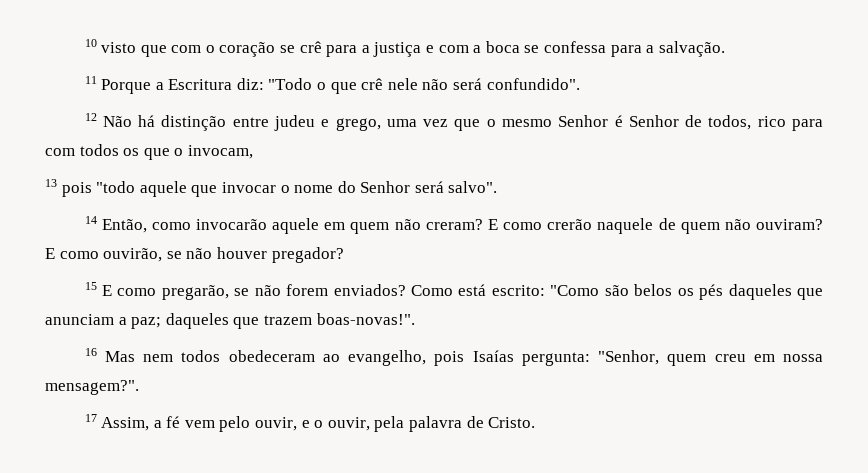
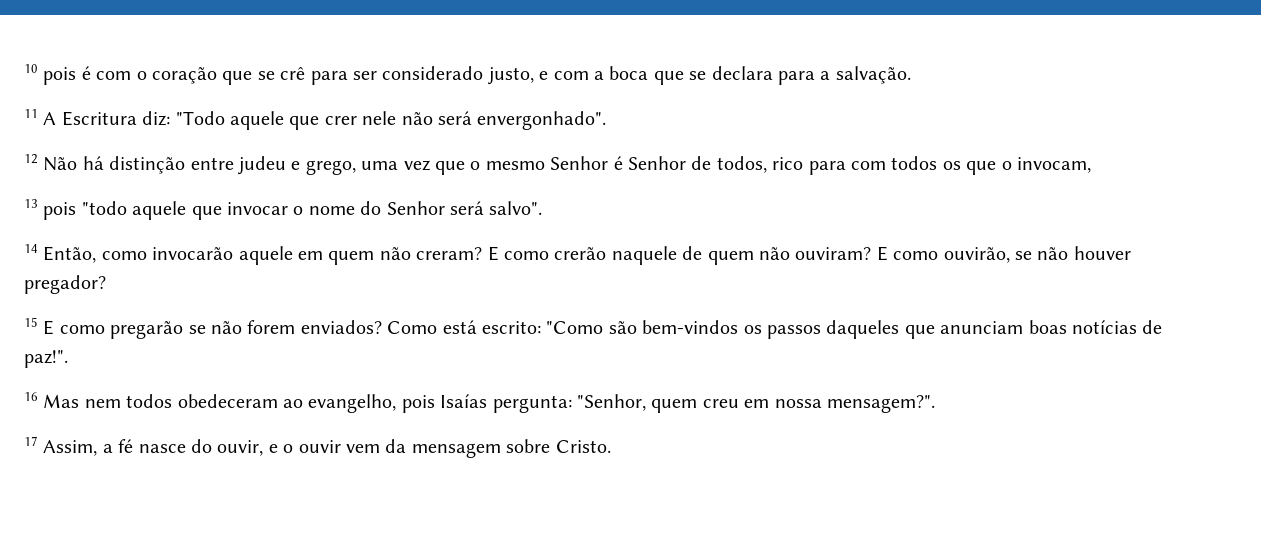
- 10 visto que com o coração se crê para a justiça e com a boca se confessa para a salvação.
+ 10 pois é com o coração que se crê para ser considerado justo, e com a boca que se declara para a salvação.
- 11 Porque a Escritura diz: "Todo o que crê nele não será confundido".
+ 11 A Escritura diz: "Todo aquele que crer nele não será envergonhado".
- 15 E como pregarão, se não forem enviados?
+ 15 E como pregarão se não forem enviados?
- Como está escrito: "Como são belos os pés daqueles que anunciam a paz; daqueles que trazem boas-novas!".
+ Como está escrito: "Como são bem-vindos os passos daqueles que anunciam boas notícias de paz!".
- 17 Assim, a fé vem pelo ouvir, e o ouvir, pela palavra de Cristo.
+ 17 Assim, a fé nasce do ouvir, e o ouvir vem da mensagem sobre Cristo.

